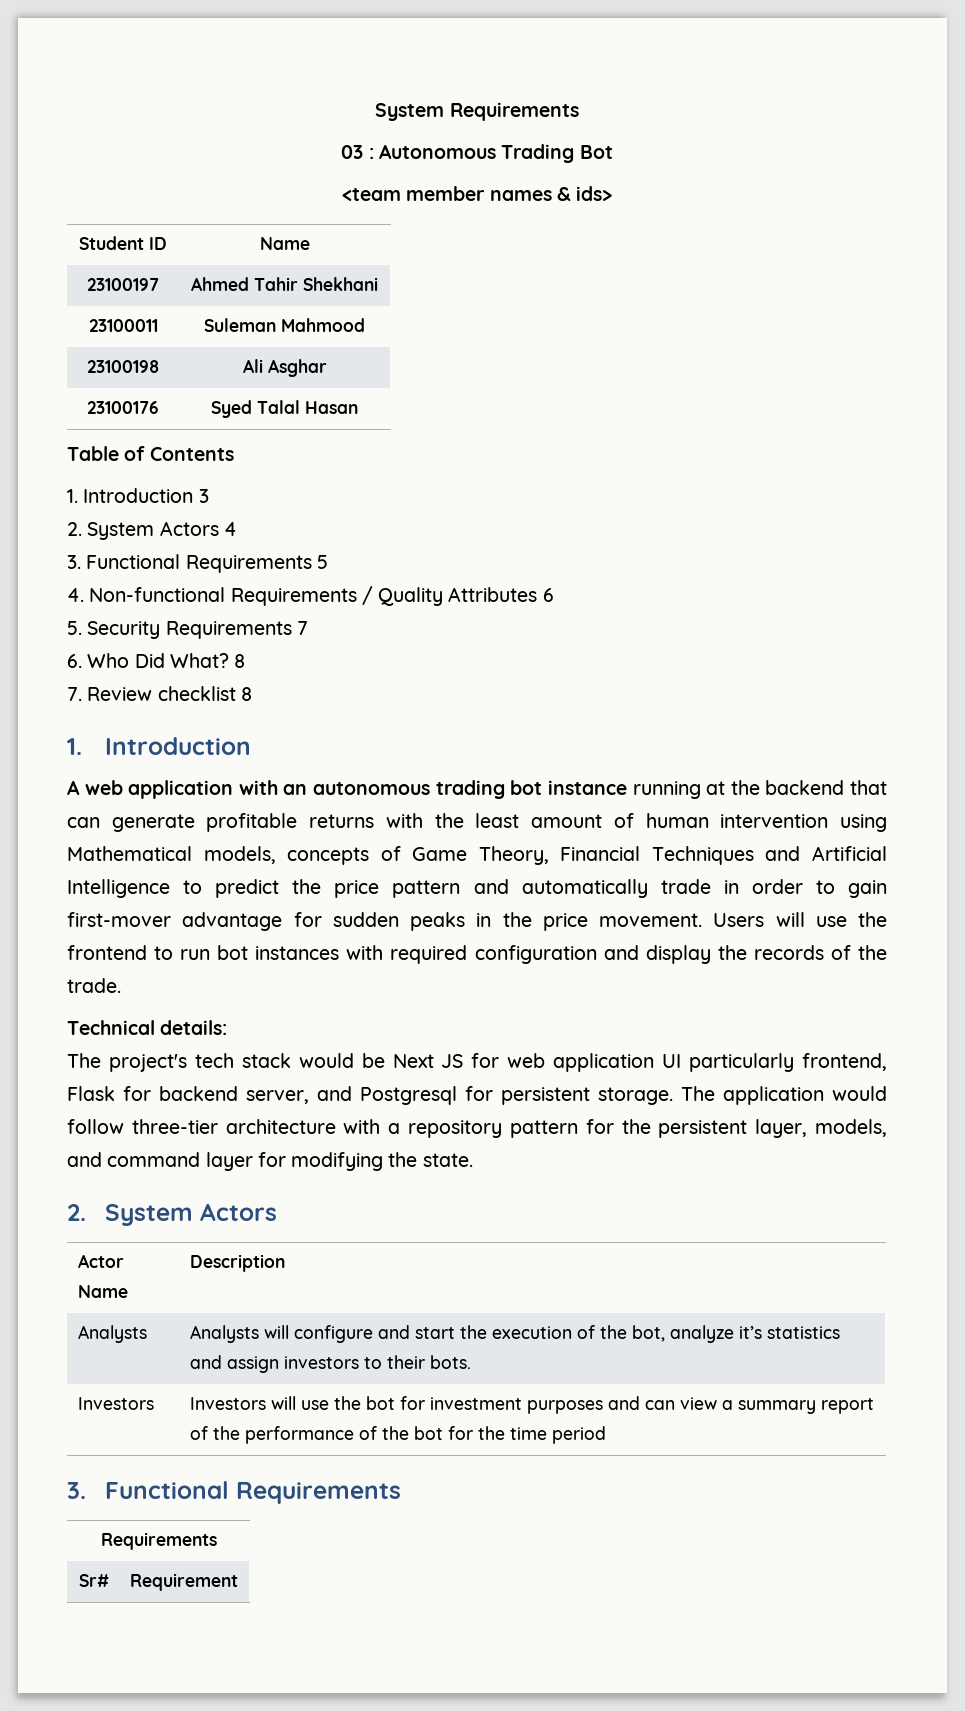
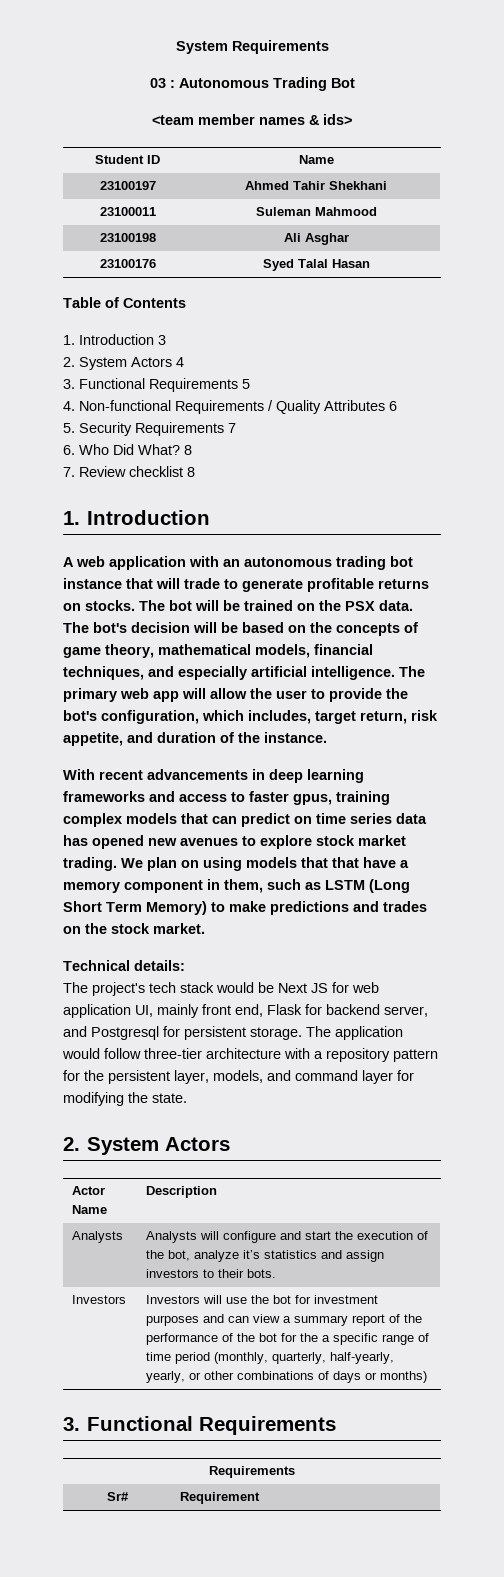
- A web application with an autonomous trading bot instance running at the backend that can generate profitable returns with the least amount of human intervention using Mathematical models, concepts of Game Theory, Financial Techniques and Artificial Intelligence to predict the price pattern and automatically trade in order to gain first-mover advantage for sudden peaks in the price movement. Users will use the frontend to run bot instances with required configuration and display the records of the trade.
+ A web application with an autonomous trading bot instance that will trade to generate profitable returns on stocks. The bot will be trained on the PSX data. The bot's decision will be based on the concepts of game theory, mathematical models, financial techniques, and especially artificial intelligence. The primary web app will allow the user to provide the bot's configuration, which includes, target return, risk appetite, and duration of the instance.
+ With recent advancements in deep learning frameworks and access to faster gpus, training complex models that can predict on time series data has opened new avenues to explore stock market trading. We plan on using models that that have a memory component in them, such as LSTM (Long Short Term Memory) to make predictions and trades on the stock market.
- The project's tech stack would be Next JS for web application UI particularly frontend, Flask for backend server, and Postgresql for persistent storage.
+ The project's tech stack would be Next JS for web application UI, mainly front end, Flask for backend server, and Postgresql for persistent storage.
- Investors | Investors will use the bot for investment purposes and can view a summary report of the performance of the bot for the time period
+ Investors | Investors will use the bot for investment purposes and can view a summary report of the performance of the bot for the a specific range of time period (monthly, quarterly, half-yearly, yearly, or other combinations of days or months)

